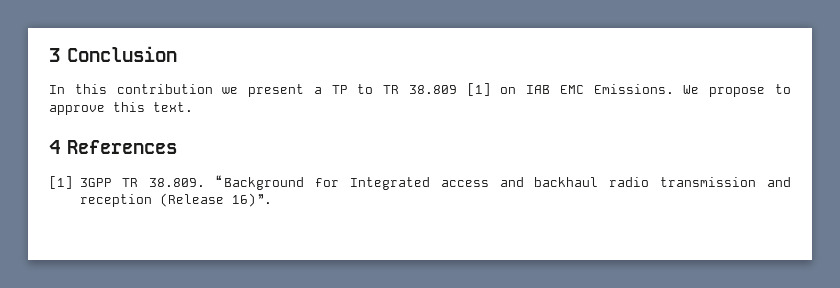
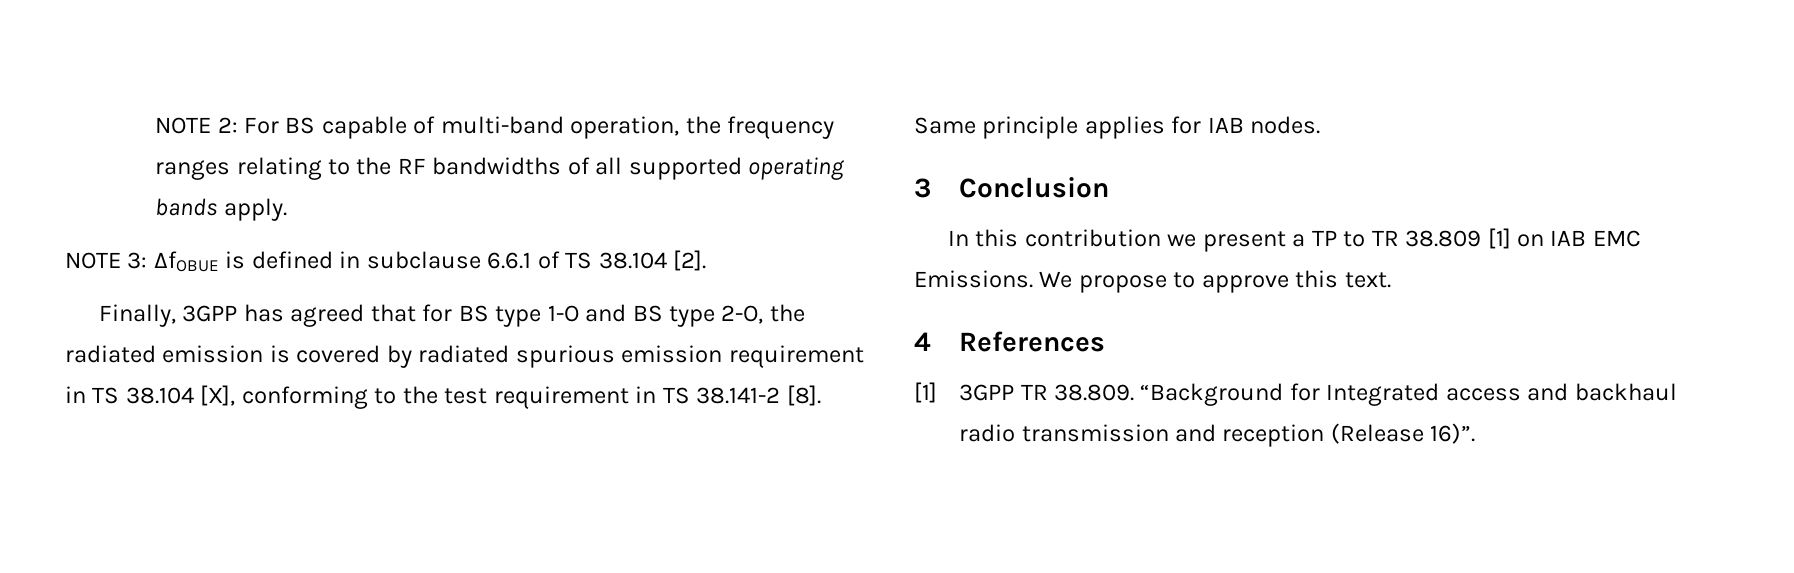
+ NOTE 2: For BS capable of multi-band operation, the frequency ranges relating to the RF bandwidths of all supported operating bands apply.
+ NOTE 3: ΔfOBUE is defined in subclause 6.6.1 of TS 38.104 [2].
+ Finally, 3GPP has agreed that for BS type 1-O and BS type 2-O, the radiated emission is covered by radiated spurious emission requirement in TS 38.104 [X], conforming to the test requirement in TS 38.141-2 [8]. Same principle applies for IAB nodes.

